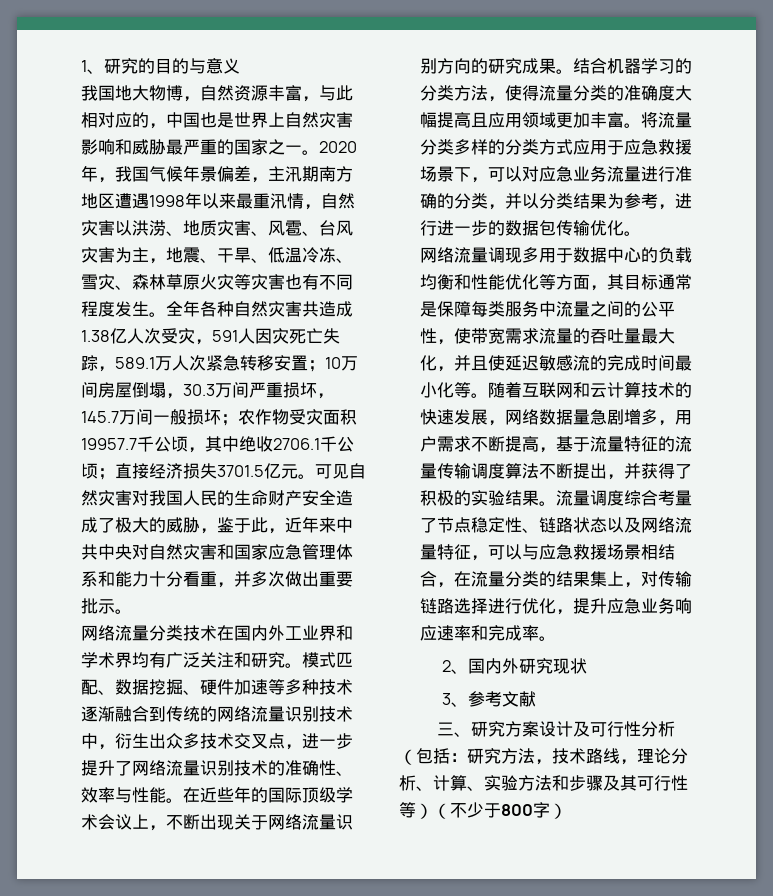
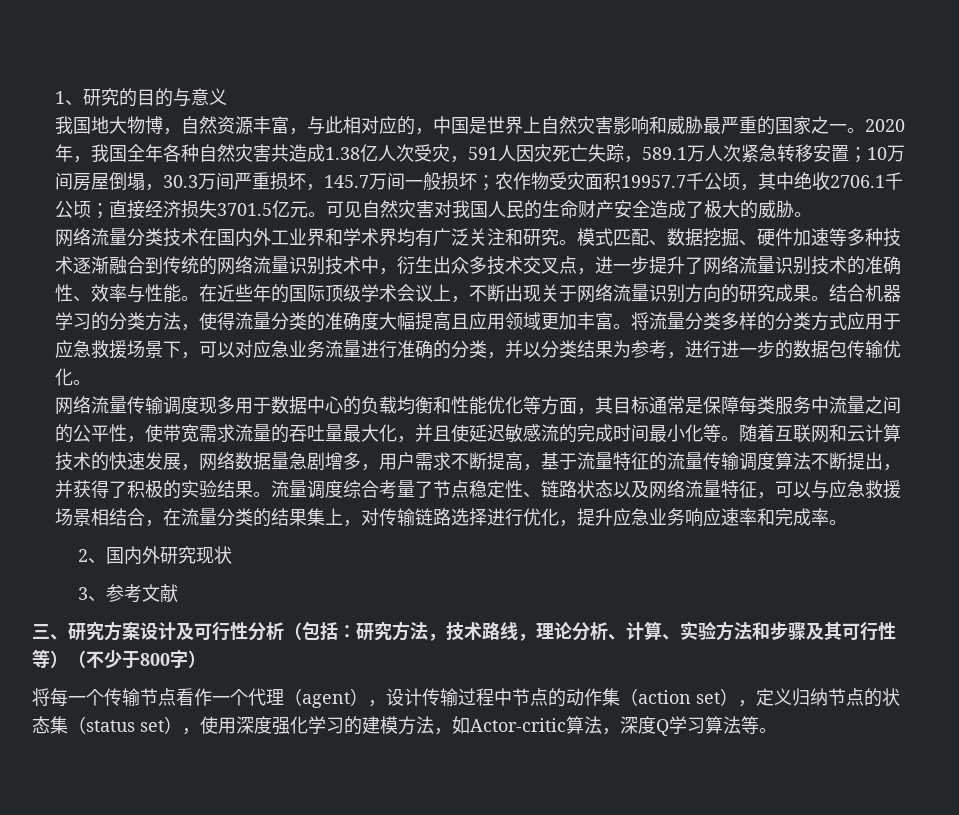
- 我国地大物博，自然资源丰富，与此相对应的，中国也是世界上自然灾害影响和威胁最严重的国家之一。
+ 我国地大物博，自然资源丰富，与此相对应的，中国是世界上自然灾害影响和威胁最严重的国家之一。
- 2020年，我国气候年景偏差，主汛期南方地区遭遇1998年以来最重汛情，自然灾害以洪涝、地质灾害、风雹、台风灾害为主，地震、干旱、低温冷冻、雪灾、森林草原火灾等灾害也有不同程度发生。全年各种自然灾害共造成1.38亿人次受灾，591人因灾死亡失踪，589.1万人次紧急转移安置；10万间房屋倒塌，30.3万间严重损坏，145.7万间一般损坏；农作物受灾面积19957.7千公顷，其中绝收2706.1千公顷；直接经济损失3701.5亿元。
+ 2020年，我国全年各种自然灾害共造成1.38亿人次受灾，591人因灾死亡失踪，589.1万人次紧急转移安置；10万间房屋倒塌，30.3万间严重损坏，145.7万间一般损坏；农作物受灾面积19957.7千公顷，其中绝收2706.1千公顷；直接经济损失3701.5亿元。
- 可见自然灾害对我国人民的生命财产安全造成了极大的威胁，鉴于此，近年来中共中央对自然灾害和国家应急管理体系和能力十分看重，并多次做出重要批示。
+ 可见自然灾害对我国人民的生命财产安全造成了极大的威胁。
- 网络流量调现多用于数据中心的负载均衡和性能优化等方面，其目标通常是保障每类服务中流量之间的公平性，使带宽需求流量的吞吐量最大化，并且使延迟敏感流的完成时间最小化等。
+ 网络流量传输调度现多用于数据中心的负载均衡和性能优化等方面，其目标通常是保障每类服务中流量之间的公平性，使带宽需求流量的吞吐量最大化，并且使延迟敏感流的完成时间最小化等。
+ 将每一个传输节点看作一个代理（agent），设计传输过程中节点的动作集（action set），定义归纳节点的状态集（status set），使用深度强化学习的建模方法，如Actor-critic算法，深度Q学习算法等。

